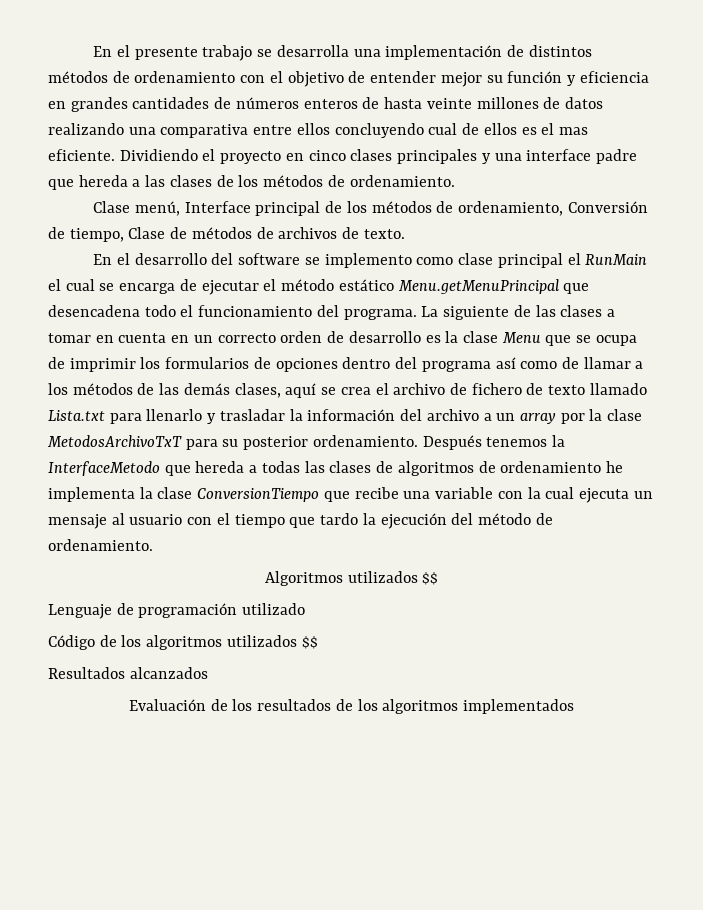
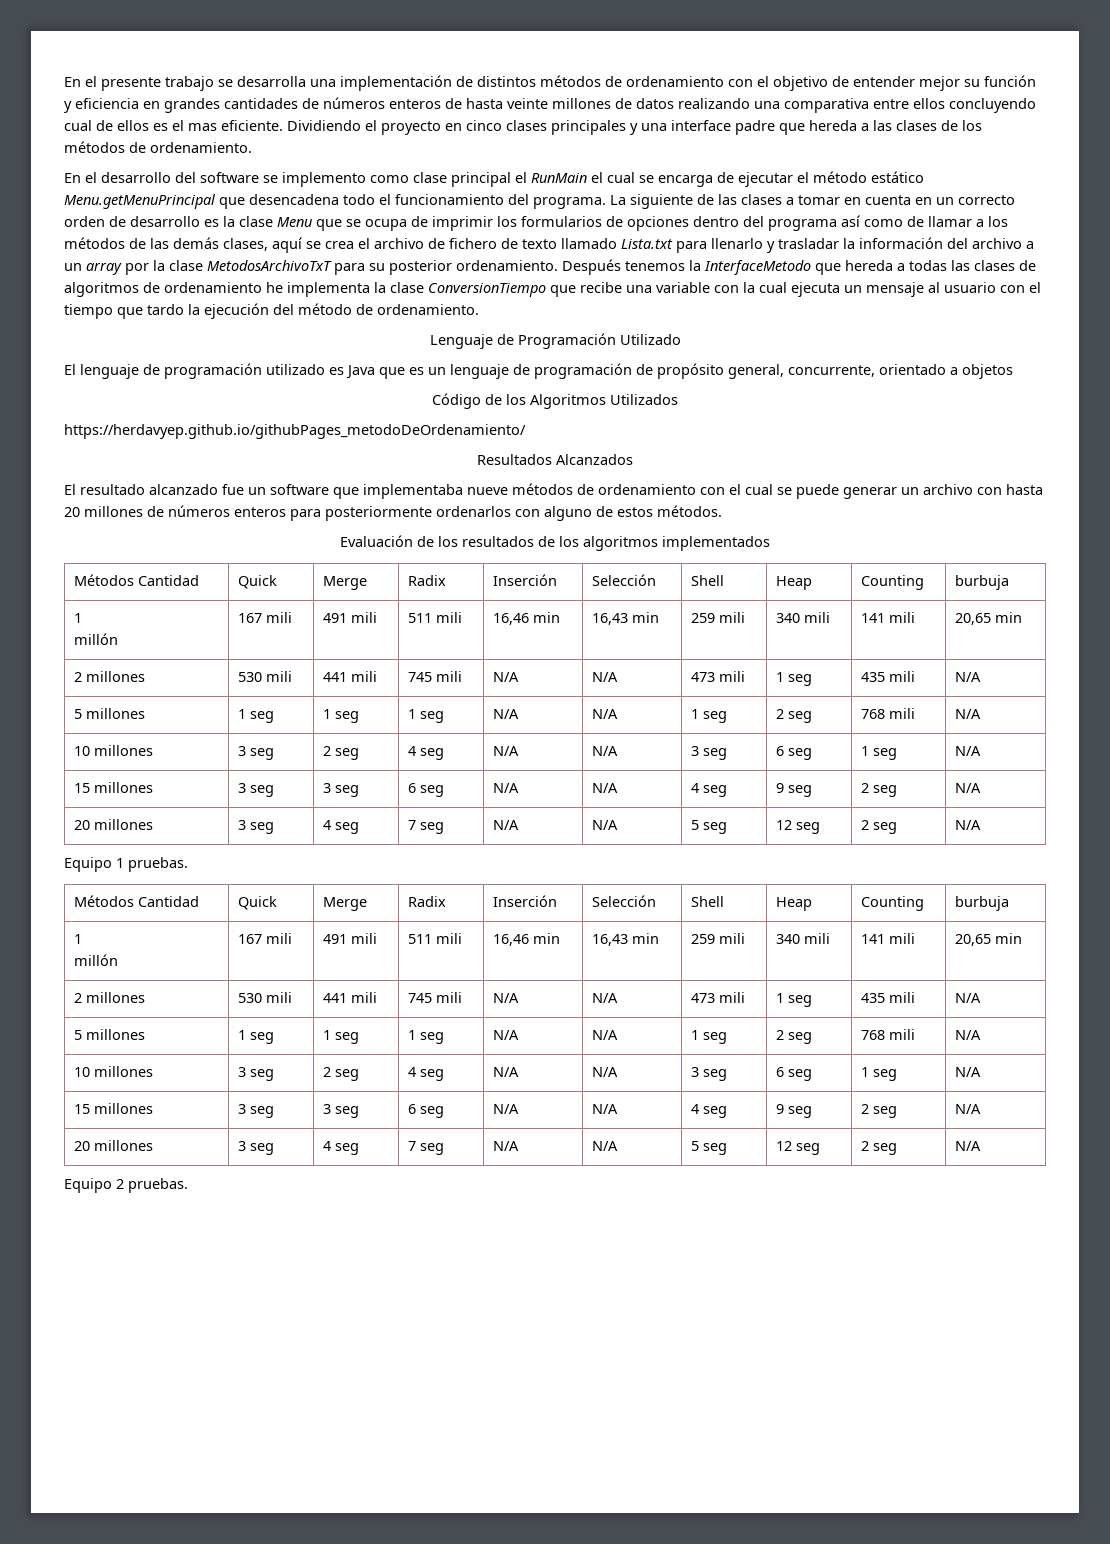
- Clase menú, Interface principal de los métodos de ordenamiento, Conversión de tiempo, Clase de métodos de archivos de texto.
- Algoritmos utilizados $$
- Lenguaje de programación utilizado
- Código de los algoritmos utilizados $$
- Resultados alcanzados
+ Lenguaje de Programación Utilizado
+ El lenguaje de programación utilizado es Java que es un lenguaje de programación de propósito general, concurrente, orientado a objetos
+ Código de los Algoritmos Utilizados
+ https://herdavyep.github.io/githubPages_metodoDeOrdenamiento/
+ Resultados Alcanzados
+ El resultado alcanzado fue un software que implementaba nueve métodos de ordenamiento con el cual se puede generar un archivo con hasta 20 millones de números enteros para posteriormente ordenarlos con alguno de estos métodos.
  Evaluación de los resultados de los algoritmos implementados
+ Métodos Cantidad | Quick | Merge | Radix | Inserción | Selección | Shell | Heap | Counting | burbuja
+ 1
+ millón | 167 mili | 491 mili | 511 mili | 16,46 min | 16,43 min | 259 mili | 340 mili | 141 mili | 20,65 min
+ 2 millones | 530 mili | 441 mili | 745 mili | N/A | N/A | 473 mili | 1 seg | 435 mili | N/A
+ 5 millones | 1 seg | 1 seg | 1 seg | N/A | N/A | 1 seg | 2 seg | 768 mili | N/A
+ 10 millones | 3 seg | 2 seg | 4 seg | N/A | N/A | 3 seg | 6 seg | 1 seg | N/A
+ 15 millones | 3 seg | 3 seg | 6 seg | N/A | N/A | 4 seg | 9 seg | 2 seg | N/A
+ 20 millones | 3 seg | 4 seg | 7 seg | N/A | N/A | 5 seg | 12 seg | 2 seg | N/A
+ Equipo 1 pruebas.
+ Métodos Cantidad | Quick | Merge | Radix | Inserción | Selección | Shell | Heap | Counting | burbuja
+ 1
+ millón | 167 mili | 491 mili | 511 mili | 16,46 min | 16,43 min | 259 mili | 340 mili | 141 mili | 20,65 min
+ 2 millones | 530 mili | 441 mili | 745 mili | N/A | N/A | 473 mili | 1 seg | 435 mili | N/A
+ 5 millones | 1 seg | 1 seg | 1 seg | N/A | N/A | 1 seg | 2 seg | 768 mili | N/A
+ 10 millones | 3 seg | 2 seg | 4 seg | N/A | N/A | 3 seg | 6 seg | 1 seg | N/A
+ 15 millones | 3 seg | 3 seg | 6 seg | N/A | N/A | 4 seg | 9 seg | 2 seg | N/A
+ 20 millones | 3 seg | 4 seg | 7 seg | N/A | N/A | 5 seg | 12 seg | 2 seg | N/A
+ Equipo 2 pruebas.

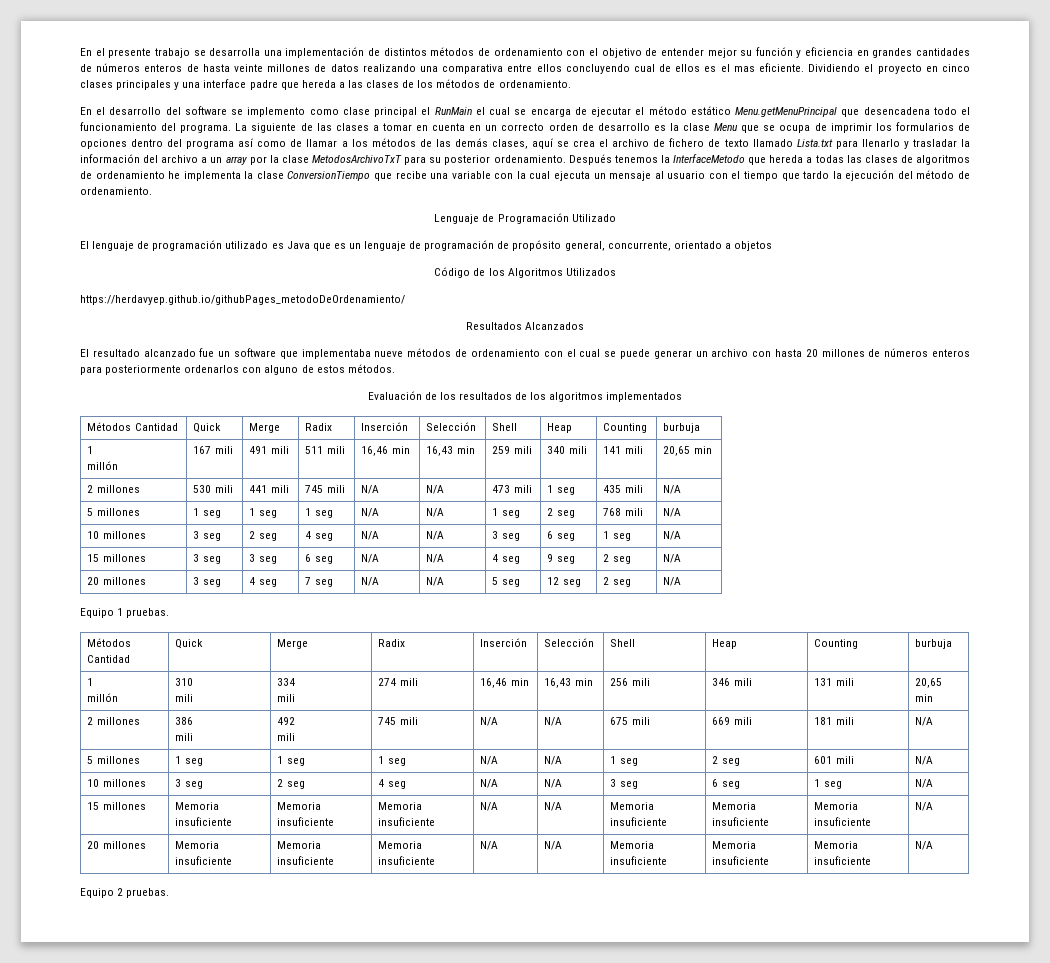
  Equipo 1 pruebas.
  Métodos Cantidad | Quick | Merge | Radix | Inserción | Selección | Shell | Heap | Counting | burbuja
  1
- millón | 167 mili | 491 mili | 511 mili | 16,46 min | 16,43 min | 259 mili | 340 mili | 141 mili | 20,65 min
- 2 millones | 530 mili | 441 mili | 745 mili | N/A | N/A | 473 mili | 1 seg | 435 mili | N/A
- 5 millones | 1 seg | 1 seg | 1 seg | N/A | N/A | 1 seg | 2 seg | 768 mili | N/A
+ millón | 310
+ mili | 334
+ mili | 274 mili | 16,46 min | 16,43 min | 256 mili | 346 mili | 131 mili | 20,65 min
+ 2 millones | 386
+ mili | 492
+ mili | 745 mili | N/A | N/A | 675 mili | 669 mili | 181 mili | N/A
+ 5 millones | 1 seg | 1 seg | 1 seg | N/A | N/A | 1 seg | 2 seg | 601 mili | N/A
  10 millones | 3 seg | 2 seg | 4 seg | N/A | N/A | 3 seg | 6 seg | 1 seg | N/A
- 15 millones | 3 seg | 3 seg | 6 seg | N/A | N/A | 4 seg | 9 seg | 2 seg | N/A
- 20 millones | 3 seg | 4 seg | 7 seg | N/A | N/A | 5 seg | 12 seg | 2 seg | N/A
+ 15 millones | Memoria insuficiente | Memoria insuficiente | Memoria insuficiente | N/A | N/A | Memoria insuficiente | Memoria insuficiente | Memoria insuficiente | N/A
+ 20 millones | Memoria insuficiente | Memoria insuficiente | Memoria insuficiente | N/A | N/A | Memoria insuficiente | Memoria insuficiente | Memoria insuficiente | N/A

